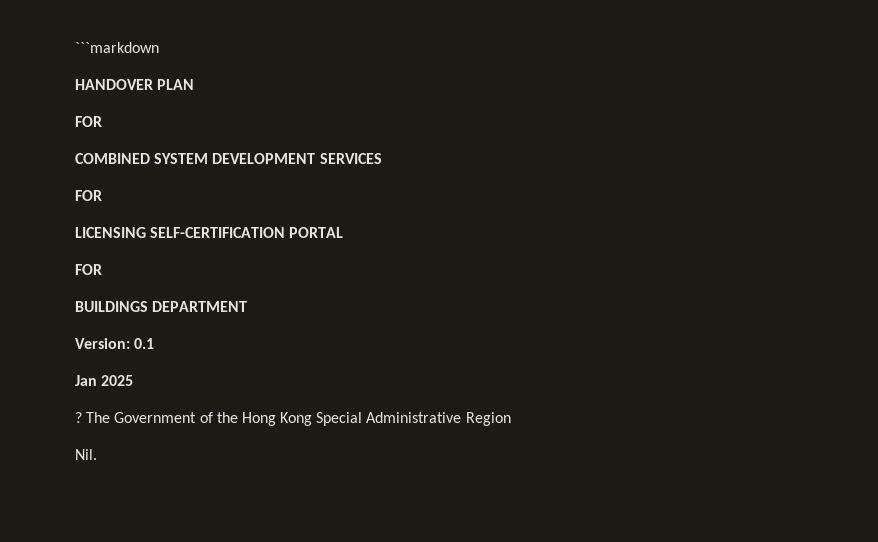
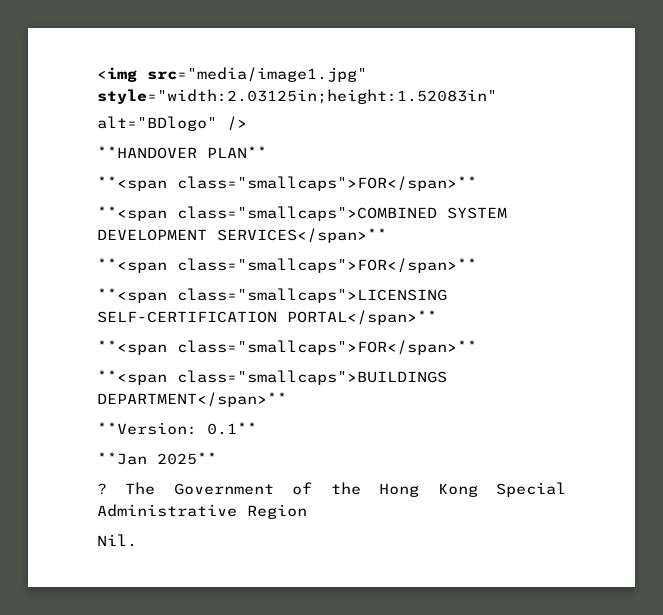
- ```markdown
- HANDOVER PLAN
- FOR
- COMBINED SYSTEM DEVELOPMENT SERVICES
- FOR
- LICENSING SELF-CERTIFICATION PORTAL
- FOR
- BUILDINGS DEPARTMENT
- Version: 0.1
- Jan 2025
+ <img src="media/image1.jpg" style="width:2.03125in;height:1.52083in"
+ alt="BDlogo" />
+ **HANDOVER PLAN**
+ **<span class="smallcaps">FOR</span>**
+ **<span class="smallcaps">COMBINED SYSTEM DEVELOPMENT SERVICES</span>**
+ **<span class="smallcaps">FOR</span>**
+ **<span class="smallcaps">LICENSING SELF-CERTIFICATION PORTAL</span>**
+ **<span class="smallcaps">FOR</span>**
+ **<span class="smallcaps">BUILDINGS DEPARTMENT</span>**
+ **Version: 0.1**
+ **Jan 2025**

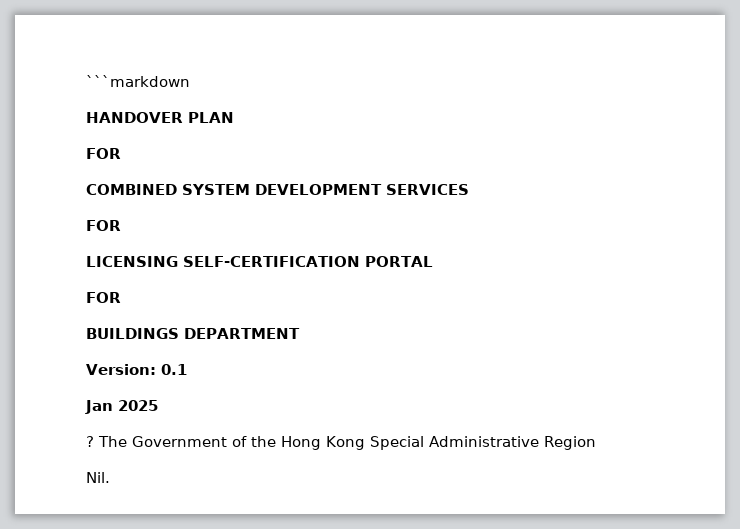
- <img src="media/image1.jpg" style="width:2.03125in;height:1.52083in"
- alt="BDlogo" />
- **HANDOVER PLAN**
- **<span class="smallcaps">FOR</span>**
- **<span class="smallcaps">COMBINED SYSTEM DEVELOPMENT SERVICES</span>**
- **<span class="smallcaps">FOR</span>**
- **<span class="smallcaps">LICENSING SELF-CERTIFICATION PORTAL</span>**
- **<span class="smallcaps">FOR</span>**
- **<span class="smallcaps">BUILDINGS DEPARTMENT</span>**
- **Version: 0.1**
- **Jan 2025**
+ ```markdown
+ HANDOVER PLAN
+ FOR
+ COMBINED SYSTEM DEVELOPMENT SERVICES
+ FOR
+ LICENSING SELF-CERTIFICATION PORTAL
+ FOR
+ BUILDINGS DEPARTMENT
+ Version: 0.1
+ Jan 2025

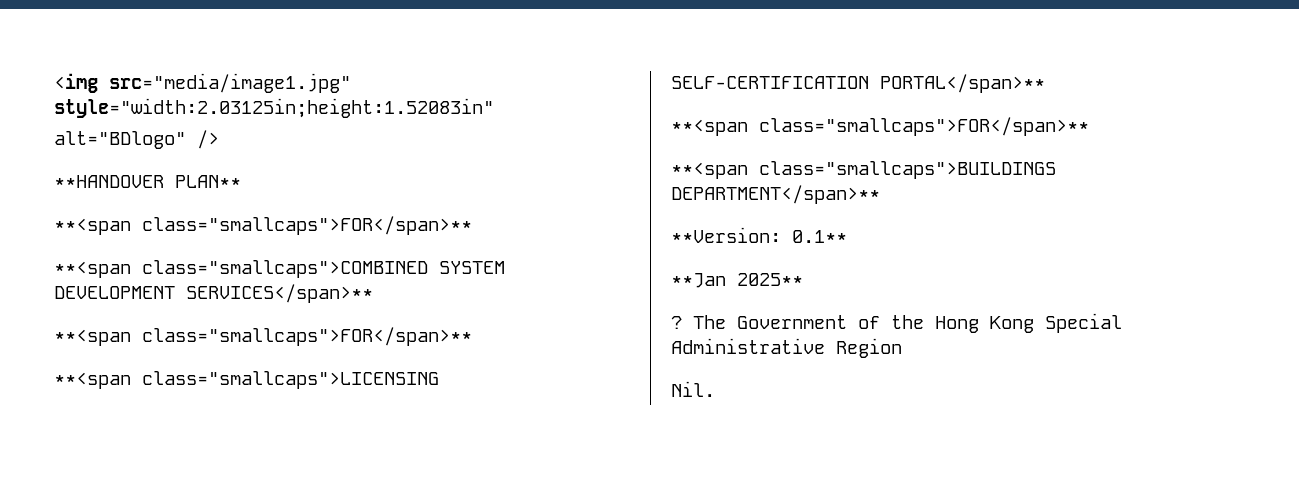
- ```markdown
- HANDOVER PLAN
- FOR
- COMBINED SYSTEM DEVELOPMENT SERVICES
- FOR
- LICENSING SELF-CERTIFICATION PORTAL
- FOR
- BUILDINGS DEPARTMENT
- Version: 0.1
- Jan 2025
+ <img src="media/image1.jpg" style="width:2.03125in;height:1.52083in"
+ alt="BDlogo" />
+ **HANDOVER PLAN**
+ **<span class="smallcaps">FOR</span>**
+ **<span class="smallcaps">COMBINED SYSTEM DEVELOPMENT SERVICES</span>**
+ **<span class="smallcaps">FOR</span>**
+ **<span class="smallcaps">LICENSING SELF-CERTIFICATION PORTAL</span>**
+ **<span class="smallcaps">FOR</span>**
+ **<span class="smallcaps">BUILDINGS DEPARTMENT</span>**
+ **Version: 0.1**
+ **Jan 2025**

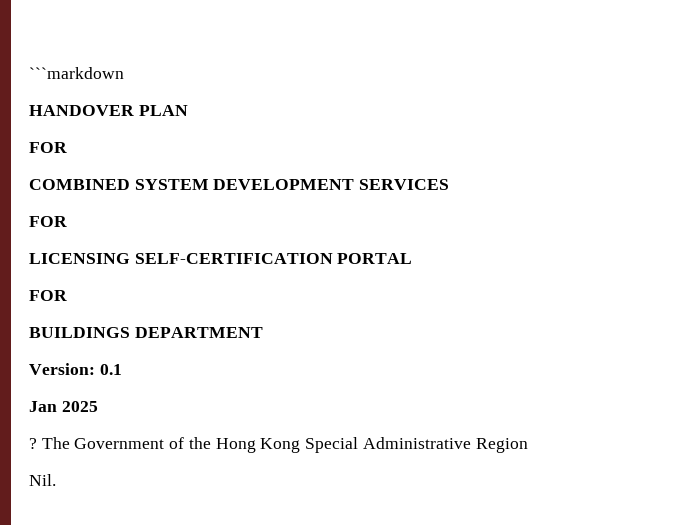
- <img src="media/image1.jpg" style="width:2.03125in;height:1.52083in"
- alt="BDlogo" />
- **HANDOVER PLAN**
- **<span class="smallcaps">FOR</span>**
- **<span class="smallcaps">COMBINED SYSTEM DEVELOPMENT SERVICES</span>**
- **<span class="smallcaps">FOR</span>**
- **<span class="smallcaps">LICENSING SELF-CERTIFICATION PORTAL</span>**
- **<span class="smallcaps">FOR</span>**
- **<span class="smallcaps">BUILDINGS DEPARTMENT</span>**
- **Version: 0.1**
- **Jan 2025**
+ ```markdown
+ HANDOVER PLAN
+ FOR
+ COMBINED SYSTEM DEVELOPMENT SERVICES
+ FOR
+ LICENSING SELF-CERTIFICATION PORTAL
+ FOR
+ BUILDINGS DEPARTMENT
+ Version: 0.1
+ Jan 2025

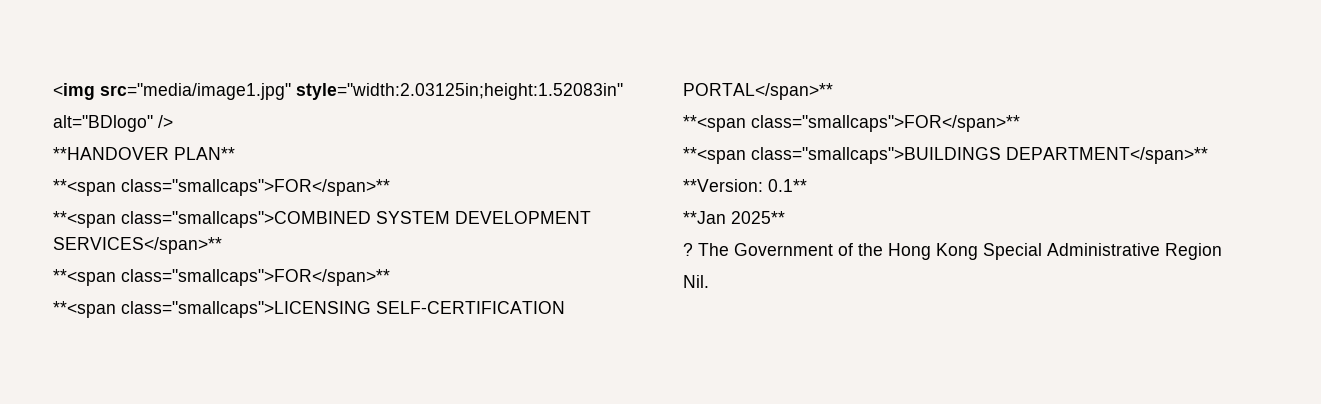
- ```markdown
- HANDOVER PLAN
- FOR
- COMBINED SYSTEM DEVELOPMENT SERVICES
- FOR
- LICENSING SELF-CERTIFICATION PORTAL
- FOR
- BUILDINGS DEPARTMENT
- Version: 0.1
- Jan 2025
+ <img src="media/image1.jpg" style="width:2.03125in;height:1.52083in"
+ alt="BDlogo" />
+ **HANDOVER PLAN**
+ **<span class="smallcaps">FOR</span>**
+ **<span class="smallcaps">COMBINED SYSTEM DEVELOPMENT SERVICES</span>**
+ **<span class="smallcaps">FOR</span>**
+ **<span class="smallcaps">LICENSING SELF-CERTIFICATION PORTAL</span>**
+ **<span class="smallcaps">FOR</span>**
+ **<span class="smallcaps">BUILDINGS DEPARTMENT</span>**
+ **Version: 0.1**
+ **Jan 2025**

